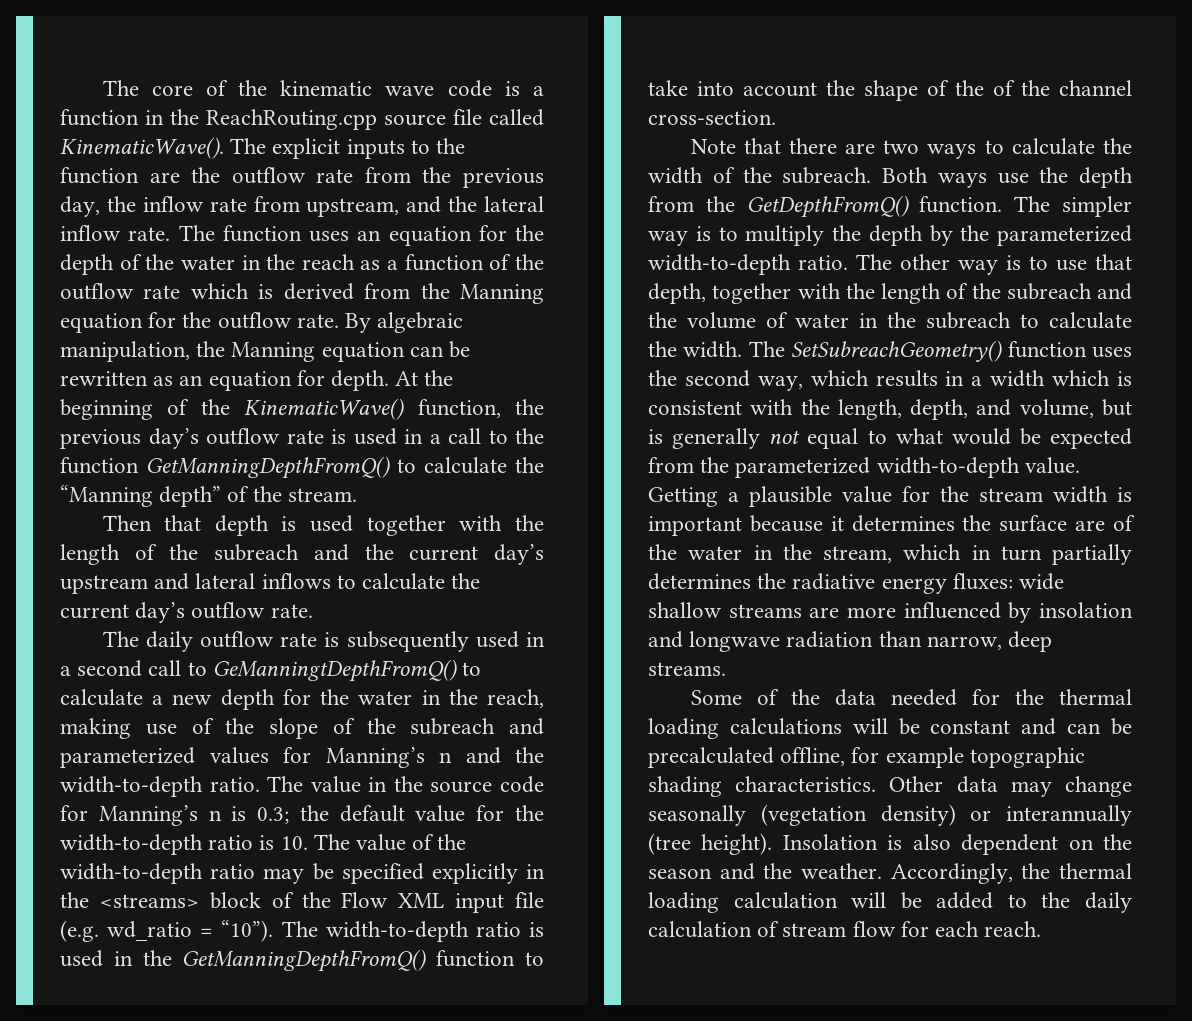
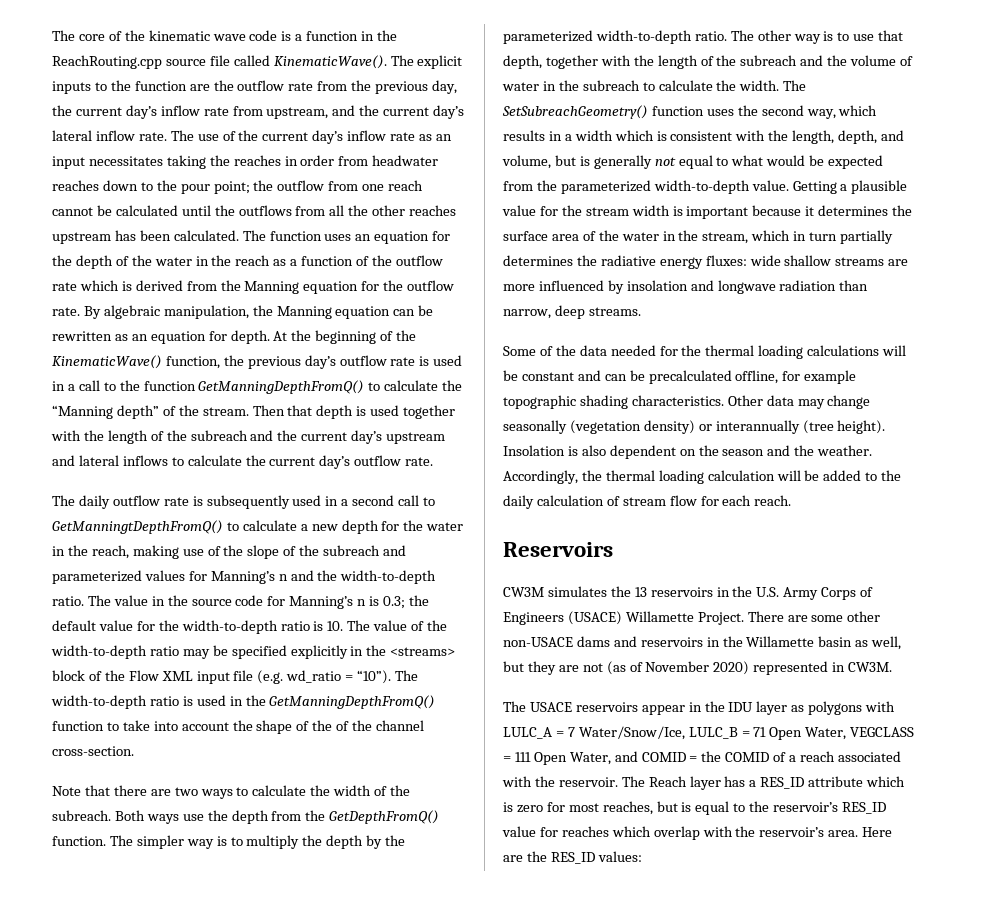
- The explicit inputs to the function are the outflow rate from the previous day, the inflow rate from upstream, and the lateral inflow rate.
+ The explicit inputs to the function are the outflow rate from the previous day, the current day’s inflow rate from upstream, and the current day’s lateral inflow rate.
- The function uses an equation for the depth of the water in the reach as a function of the outflow rate which is derived from the Manning equation for the outflow rate.
+ The use of the current day’s inflow rate as an input necessitates taking the reaches in order from headwater reaches down to the pour point; the outflow from one reach cannot be calculated until the outflows from all the other reaches upstream has been calculated. The function uses an equation for the depth of the water in the reach as a function of the outflow rate which is derived from the Manning equation for the outflow rate.
- At the beginning of the KinematicWave() function, the previous day’s outflow rate is used in a call to the function GetManningDepthFromQ() to calculate the “Manning depth” of the stream.
- Then that depth is used together with the length of the subreach and the current day’s upstream and lateral inflows to calculate the current day’s outflow rate.
+ At the beginning of the KinematicWave() function, the previous day’s outflow rate is used in a call to the function GetManningDepthFromQ() to calculate the “Manning depth” of the stream. Then that depth is used together with the length of the subreach and the current day’s upstream and lateral inflows to calculate the current day’s outflow rate.
- The daily outflow rate is subsequently used in a second call to GeManningtDepthFromQ() to calculate a new depth for the water in the reach, making use of the slope of the subreach and parameterized values for Manning’s n and the width-to-depth ratio.
+ The daily outflow rate is subsequently used in a second call to GetManningtDepthFromQ() to calculate a new depth for the water in the reach, making use of the slope of the subreach and parameterized values for Manning’s n and the width-to-depth ratio.
- Getting a plausible value for the stream width is important because it determines the surface are of the water in the stream, which in turn partially determines the radiative energy fluxes: wide shallow streams are more influenced by insolation and longwave radiation than narrow, deep streams.
+ Getting a plausible value for the stream width is important because it determines the surface area of the water in the stream, which in turn partially determines the radiative energy fluxes: wide shallow streams are more influenced by insolation and longwave radiation than narrow, deep streams.
+ Reservoirs
+ CW3M simulates the 13 reservoirs in the U.S. Army Corps of Engineers (USACE) Willamette Project. There are some other non-USACE dams and reservoirs in the Willamette basin as well, but they are not (as of November 2020) represented in CW3M.
+ The USACE reservoirs appear in the IDU layer as polygons with LULC_A = 7 Water/Snow/Ice, LULC_B = 71 Open Water, VEGCLASS = 111 Open Water, and COMID = the COMID of a reach associated with the reservoir. The Reach layer has a RES_ID attribute which is zero for most reaches, but is equal to the reservoir’s RES_ID value for reaches which overlap with the reservoir’s area. Here are the RES_ID values:

